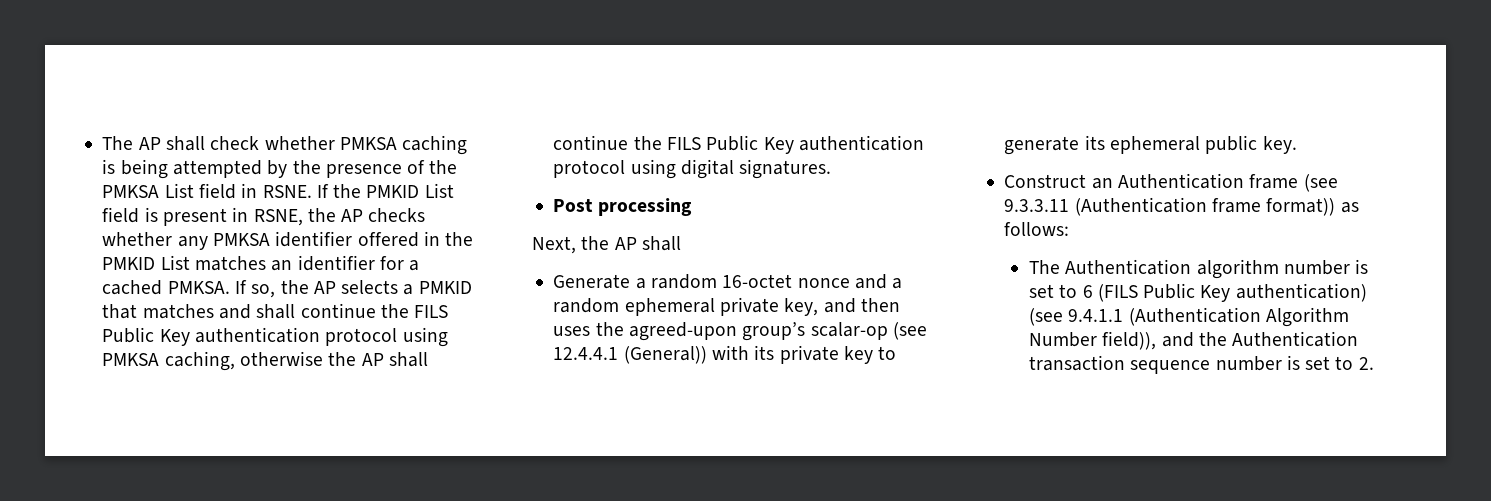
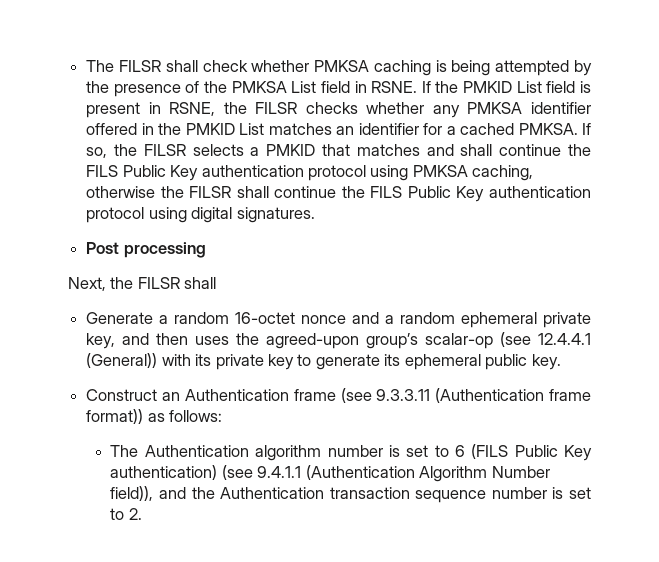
- The AP shall check whether PMKSA caching is being attempted by the presence of the PMKSA List field in RSNE.
+ The FILSR shall check whether PMKSA caching is being attempted by the presence of the PMKSA List field in RSNE.
- If the PMKID List field is present in RSNE, the AP checks whether any PMKSA identifier offered in the PMKID List matches an identifier for a cached PMKSA.
+ If the PMKID List field is present in RSNE, the FILSR checks whether any PMKSA identifier offered in the PMKID List matches an identifier for a cached PMKSA.
- If so, the AP selects a PMKID that matches and shall continue the FILS Public Key authentication protocol using PMKSA caching, otherwise the AP shall continue the FILS Public Key authentication protocol using digital signatures.
+ If so, the FILSR selects a PMKID that matches and shall continue the FILS Public Key authentication protocol using PMKSA caching, otherwise the FILSR shall continue the FILS Public Key authentication protocol using digital signatures.
- Next, the AP shall
+ Next, the FILSR shall

